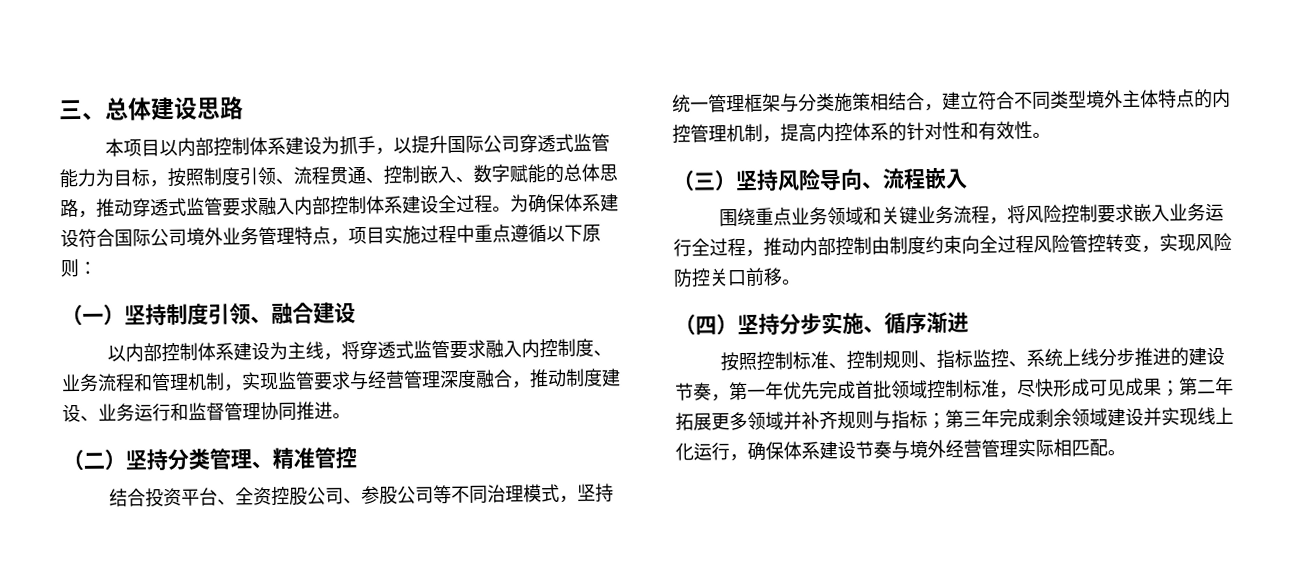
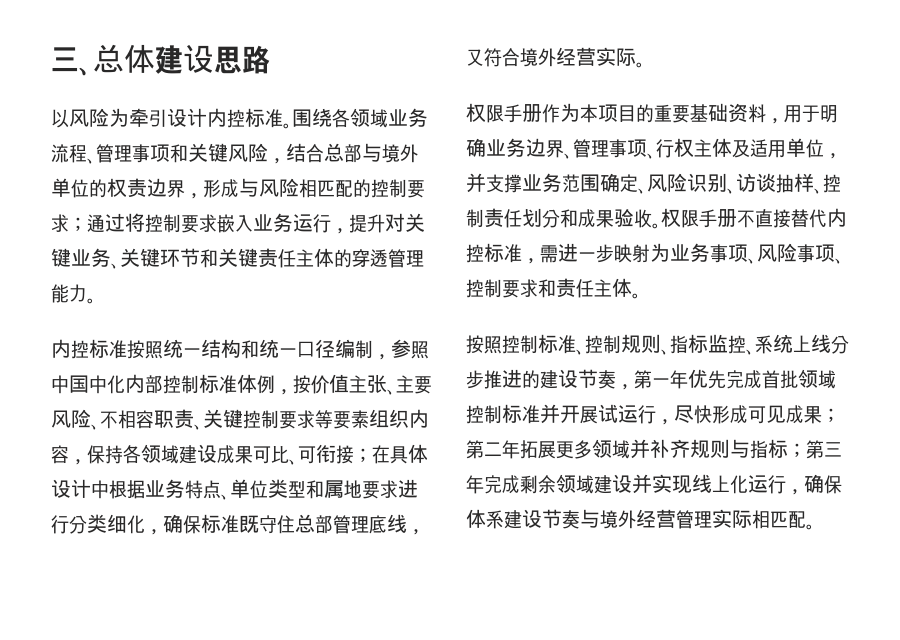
- 本项目以内部控制体系建设为抓手，以提升国际公司穿透式监管能力为目标，按照制度引领、流程贯通、控制嵌入、数字赋能的总体思路，推动穿透式监管要求融入内部控制体系建设全过程。为确保体系建设符合国际公司境外业务管理特点，项目实施过程中重点遵循以下原则：
- （一）坚持制度引领、融合建设
- 以内部控制体系建设为主线，将穿透式监管要求融入内控制度、业务流程和管理机制，实现监管要求与经营管理深度融合，推动制度建设、业务运行和监督管理协同推进。
- （二）坚持分类管理、精准管控
- 结合投资平台、全资控股公司、参股公司等不同治理模式，坚持统一管理框架与分类施策相结合，建立符合不同类型境外主体特点的内控管理机制，提高内控体系的针对性和有效性。
- （三）坚持风险导向、流程嵌入
- 围绕重点业务领域和关键业务流程，将风险控制要求嵌入业务运行全过程，推动内部控制由制度约束向全过程风险管控转变，实现风险防控关口前移。
- （四）坚持分步实施、循序渐进
+ 以风险为牵引设计内控标准。围绕各领域业务流程、管理事项和关键风险，结合总部与境外单位的权责边界，形成与风险相匹配的控制要求；通过将控制要求嵌入业务运行，提升对关键业务、关键环节和关键责任主体的穿透管理能力。
+ 内控标准按照统一结构和统一口径编制，参照中国中化内部控制标准体例，按价值主张、主要风险、不相容职责、关键控制要求等要素组织内容，保持各领域建设成果可比、可衔接；在具体设计中根据业务特点、单位类型和属地要求进行分类细化，确保标准既守住总部管理底线，又符合境外经营实际。
+ 权限手册作为本项目的重要基础资料，用于明确业务边界、管理事项、行权主体及适用单位，并支撑业务范围确定、风险识别、访谈抽样、控制责任划分和成果验收。权限手册不直接替代内控标准，需进一步映射为业务事项、风险事项、控制要求和责任主体。
- 按照控制标准、控制规则、指标监控、系统上线分步推进的建设节奏，第一年优先完成首批领域控制标准，尽快形成可见成果；第二年拓展更多领域并补齐规则与指标；第三年完成剩余领域建设并实现线上化运行，确保体系建设节奏与境外经营管理实际相匹配。
+ 按照控制标准、控制规则、指标监控、系统上线分步推进的建设节奏，第一年优先完成首批领域控制标准并开展试运行，尽快形成可见成果；第二年拓展更多领域并补齐规则与指标；第三年完成剩余领域建设并实现线上化运行，确保体系建设节奏与境外经营管理实际相匹配。

